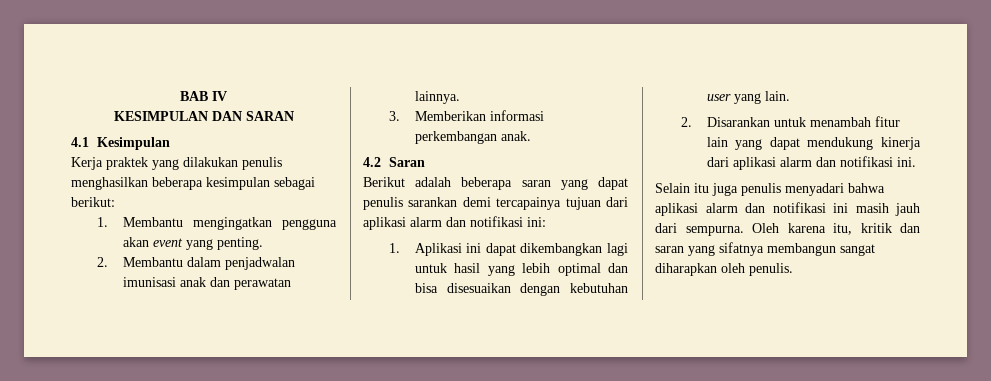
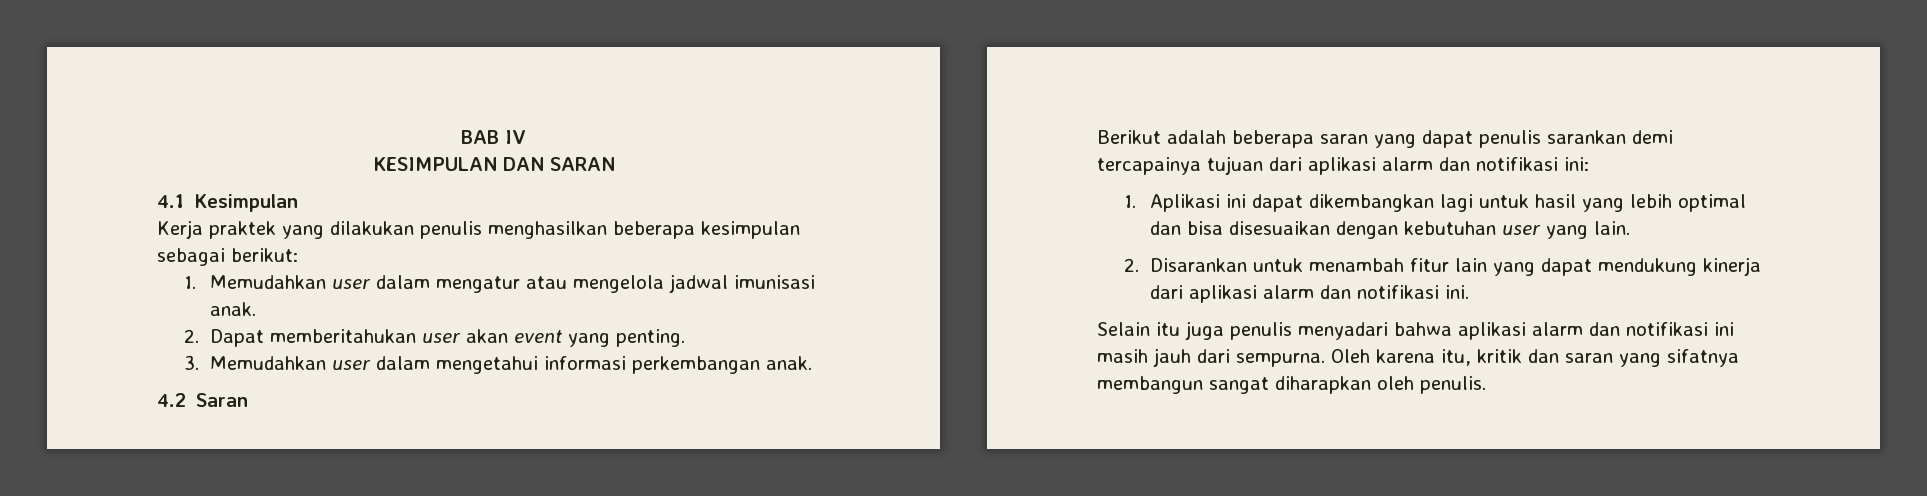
- 1. Membantu mengingatkan pengguna akan event yang penting.
- 2. Membantu dalam penjadwalan imunisasi anak dan perawatan lainnya.
- 3. Memberikan informasi perkembangan anak.
+ 1. Memudahkan user dalam mengatur atau mengelola jadwal imunisasi anak.
+ 2. Dapat memberitahukan user akan event yang penting.
+ 3. Memudahkan user dalam mengetahui informasi perkembangan anak.

